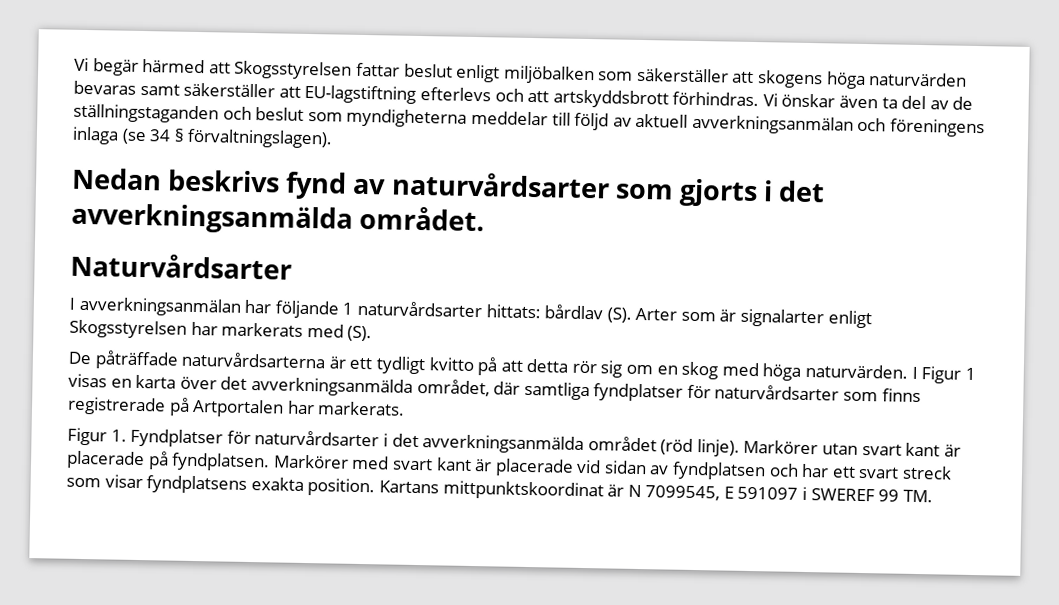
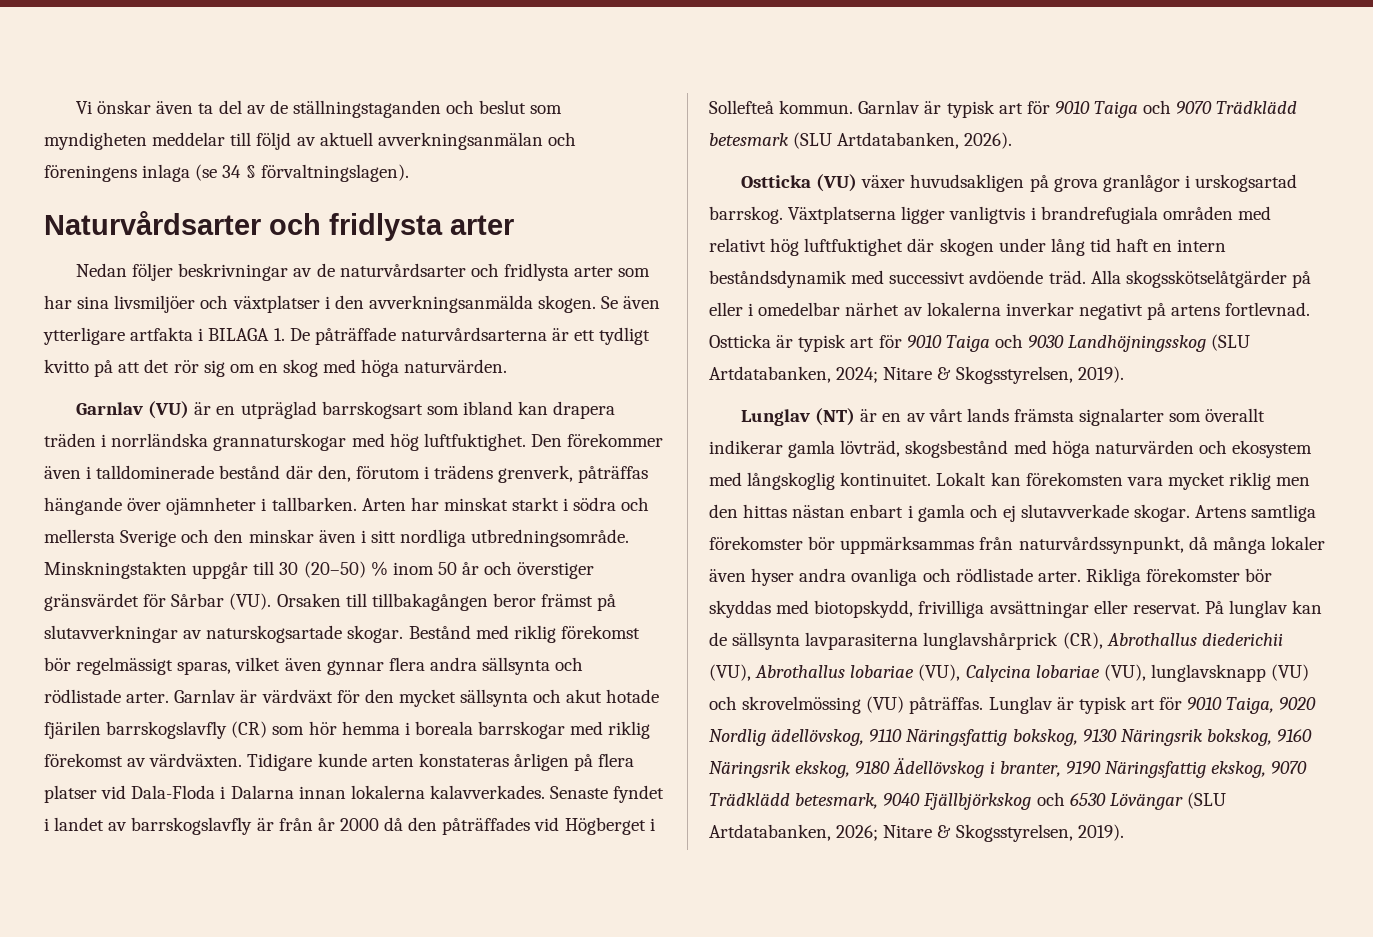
- Vi begär härmed att Skogsstyrelsen fattar beslut enligt miljöbalken som säkerställer att skogens höga naturvärden bevaras samt säkerställer att EU-lagstiftning efterlevs och att artskyddsbrott förhindras. Vi önskar även ta del av de ställningstaganden och beslut som myndigheterna meddelar till följd av aktuell avverkningsanmälan och föreningens inlaga (se 34 § förvaltningslagen).
+ Vi önskar även ta del av de ställningstaganden och beslut som myndigheten meddelar till följd av aktuell avverkningsanmälan och föreningens inlaga (se 34 § förvaltningslagen).
- Nedan beskrivs fynd av naturvårdsarter som gjorts i det avverkningsanmälda området.
- Naturvårdsarter
- I avverkningsanmälan har följande 1 naturvårdsarter hittats: bårdlav (S). Arter som är signalarter enligt Skogsstyrelsen har markerats med (S).
- De påträffade naturvårdsarterna är ett tydligt kvitto på att detta rör sig om en skog med höga naturvärden. I Figur 1 visas en karta över det avverkningsanmälda området, där samtliga fyndplatser för naturvårdsarter som finns registrerade på Artportalen har markerats.
- Figur 1. Fyndplatser för naturvårdsarter i det avverkningsanmälda området (röd linje). Markörer utan svart kant är placerade på fyndplatsen. Markörer med svart kant är placerade vid sidan av fyndplatsen och har ett svart streck som visar fyndplatsens exakta position. Kartans mittpunktskoordinat är N 7099545, E 591097 i SWEREF 99 TM.
+ Naturvårdsarter och fridlysta arter
+ Nedan följer beskrivningar av de naturvårdsarter och fridlysta arter som har sina livsmiljöer och växtplatser i den avverkningsanmälda skogen. Se även ytterligare artfakta i BILAGA 1. De påträffade naturvårdsarterna är ett tydligt kvitto på att det rör sig om en skog med höga naturvärden.
+ Garnlav (VU) är en utpräglad barrskogsart som ibland kan drapera träden i norrländska grannaturskogar med hög luftfuktighet. Den förekommer även i talldominerade bestånd där den, förutom i trädens grenverk, påträffas hängande över ojämnheter i tallbarken. Arten har minskat starkt i södra och mellersta Sverige och den minskar även i sitt nordliga utbredningsområde. Minskningstakten uppgår till 30 (20–50) % inom 50 år och överstiger gränsvärdet för Sårbar (VU). Orsaken till tillbakagången beror främst på slutavverkningar av naturskogsartade skogar. Bestånd med riklig förekomst bör regelmässigt sparas, vilket även gynnar flera andra sällsynta och rödlistade arter. Garnlav är värdväxt för den mycket sällsynta och akut hotade fjärilen barrskogslavfly (CR) som hör hemma i boreala barrskogar med riklig förekomst av värdväxten. Tidigare kunde arten konstateras årligen på flera platser vid Dala-Floda i Dalarna innan lokalerna kalavverkades. Senaste fyndet i landet av barrskogslavfly är från år 2000 då den påträffades vid Högberget i Sollefteå kommun. Garnlav är typisk art för 9010 Taiga och 9070 Trädklädd betesmark (SLU Artdatabanken, 2026).
+ Ostticka (VU) växer huvudsakligen på grova granlågor i urskogsartad barrskog. Växtplatserna ligger vanligtvis i brandrefugiala områden med relativt hög luftfuktighet där skogen under lång tid haft en intern beståndsdynamik med successivt avdöende träd. Alla skogsskötselåtgärder på eller i omedelbar närhet av lokalerna inverkar negativt på artens fortlevnad. Ostticka är typisk art för 9010 Taiga och 9030 Landhöjningsskog (SLU Artdatabanken, 2024; Nitare & Skogsstyrelsen, 2019).
+ Lunglav (NT) är en av vårt lands främsta signalarter som överallt indikerar gamla lövträd, skogsbestånd med höga naturvärden och ekosystem med långskoglig kontinuitet. Lokalt kan förekomsten vara mycket riklig men den hittas nästan enbart i gamla och ej slutavverkade skogar. Artens samtliga förekomster bör uppmärksammas från naturvårdssynpunkt, då många lokaler även hyser andra ovanliga och rödlistade arter. Rikliga förekomster bör skyddas med biotopskydd, frivilliga avsättningar eller reservat. På lunglav kan de sällsynta lavparasiterna lunglavshårprick (CR), Abrothallus diederichii (VU), Abrothallus lobariae (VU), Calycina lobariae (VU), lunglavsknapp (VU) och skrovelmössing (VU) påträffas. Lunglav är typisk art för 9010 Taiga, 9020 Nordlig ädellövskog, 9110 Näringsfattig bokskog, 9130 Näringsrik bokskog, 9160 Näringsrik ekskog, 9180 Ädellövskog i branter, 9190 Näringsfattig ekskog, 9070 Trädklädd betesmark, 9040 Fjällbjörkskog och 6530 Lövängar (SLU Artdatabanken, 2026; Nitare & Skogsstyrelsen, 2019).

